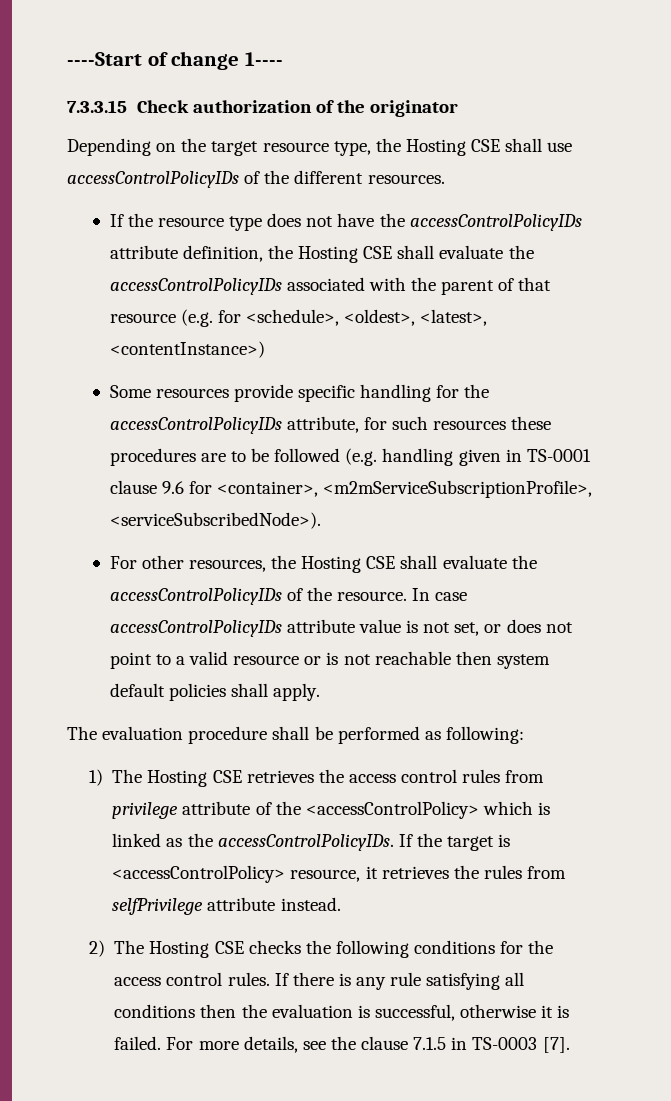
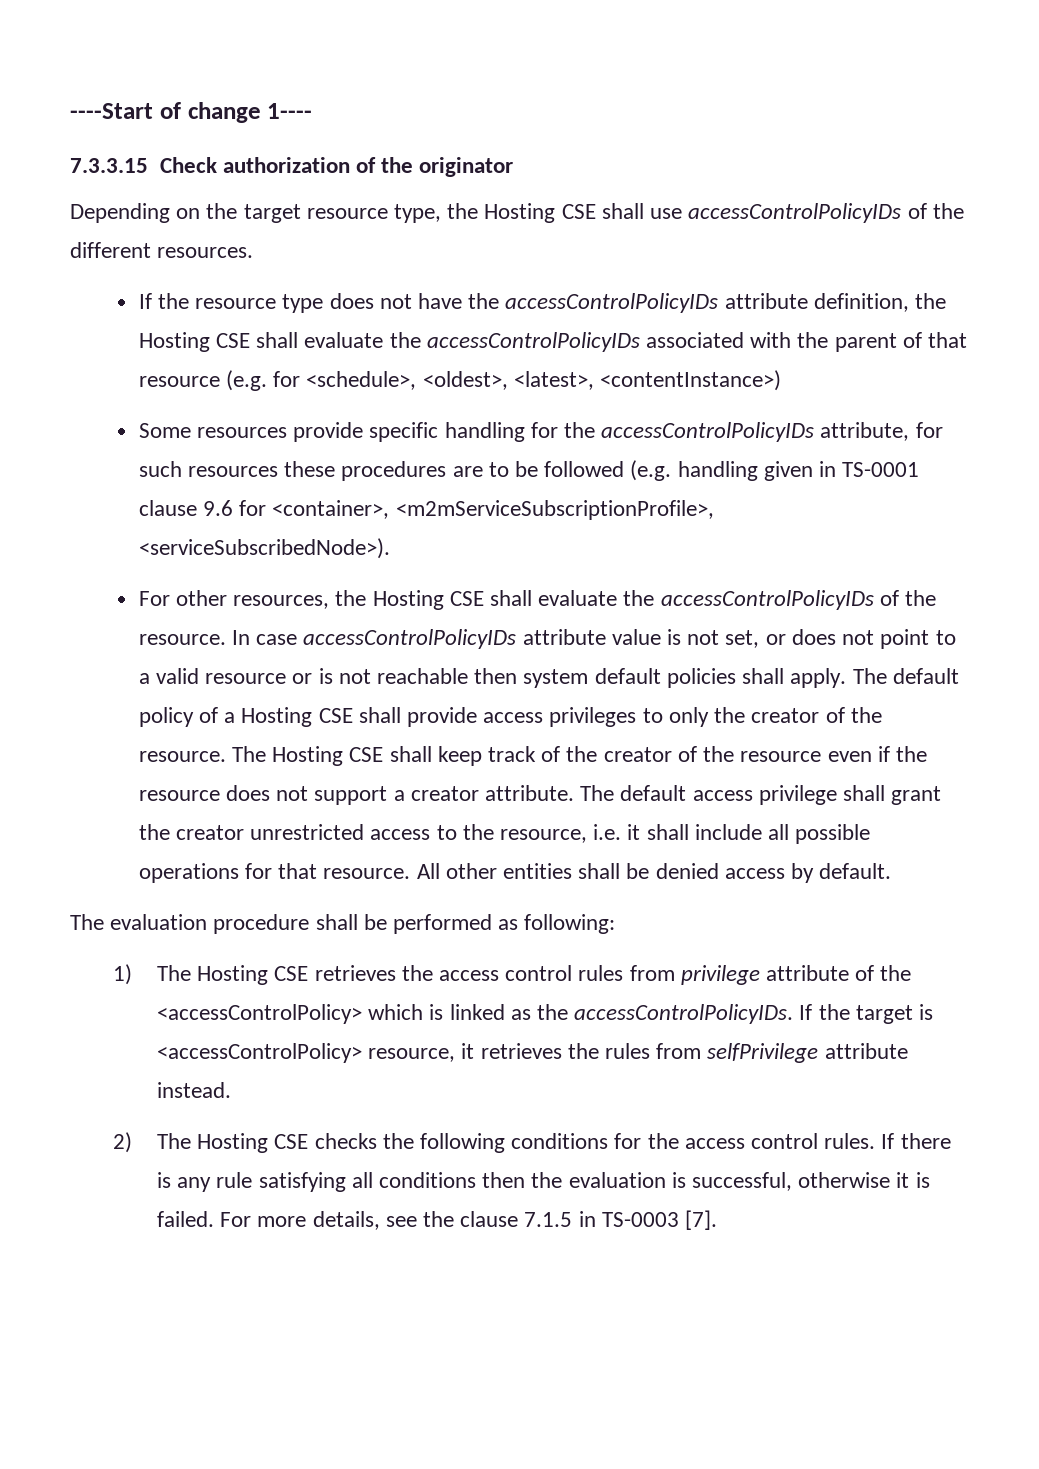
+ The default policy of a Hosting CSE shall provide access privileges to only the creator of the resource. The Hosting CSE shall keep track of the creator of the resource even if the resource does not support a creator attribute. The default access privilege shall grant the creator unrestricted access to the resource, i.e. it shall include all possible operations for that resource. All other entities shall be denied access by default.

